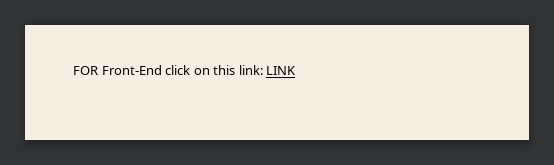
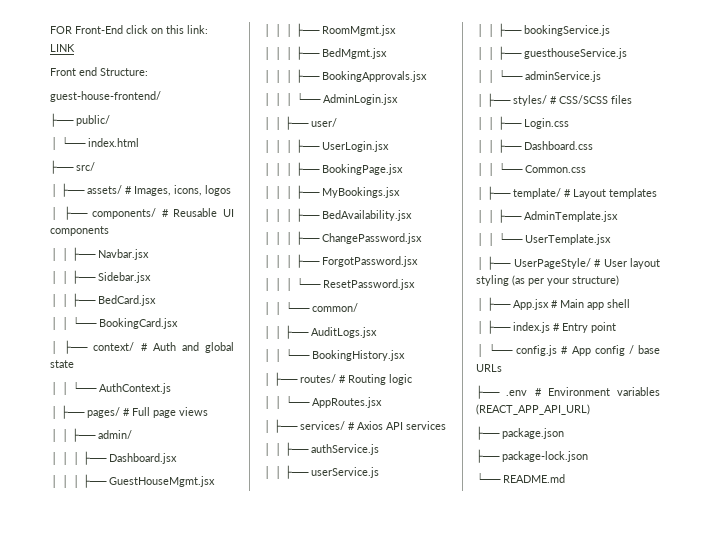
+ Front end Structure:
+ guest-house-frontend/
+ ├── public/
+ │ └── index.html
+ ├── src/
+ │ ├── assets/ # Images, icons, logos
+ │ ├── components/ # Reusable UI components
+ │ │ ├── Navbar.jsx
+ │ │ ├── Sidebar.jsx
+ │ │ ├── BedCard.jsx
+ │ │ └── BookingCard.jsx
+ │ ├── context/ # Auth and global state
+ │ │ └── AuthContext.js
+ │ ├── pages/ # Full page views
+ │ │ ├── admin/
+ │ │ │ ├── Dashboard.jsx
+ │ │ │ ├── GuestHouseMgmt.jsx
+ │ │ │ ├── RoomMgmt.jsx
+ │ │ │ ├── BedMgmt.jsx
+ │ │ │ ├── BookingApprovals.jsx
+ │ │ │ └── AdminLogin.jsx
+ │ │ ├── user/
+ │ │ │ ├── UserLogin.jsx
+ │ │ │ ├── BookingPage.jsx
+ │ │ │ ├── MyBookings.jsx
+ │ │ │ ├── BedAvailability.jsx
+ │ │ │ ├── ChangePassword.jsx
+ │ │ │ ├── ForgotPassword.jsx
+ │ │ │ └── ResetPassword.jsx
+ │ │ └── common/
+ │ │ ├── AuditLogs.jsx
+ │ │ └── BookingHistory.jsx
+ │ ├── routes/ # Routing logic
+ │ │ └── AppRoutes.jsx
+ │ ├── services/ # Axios API services
+ │ │ ├── authService.js
+ │ │ ├── userService.js
+ │ │ ├── bookingService.js
+ │ │ ├── guesthouseService.js
+ │ │ └── adminService.js
+ │ ├── styles/ # CSS/SCSS files
+ │ │ ├── Login.css
+ │ │ ├── Dashboard.css
+ │ │ └── Common.css
+ │ ├── template/ # Layout templates
+ │ │ ├── AdminTemplate.jsx
+ │ │ └── UserTemplate.jsx
+ │ ├── UserPageStyle/ # User layout styling (as per your structure)
+ │ ├── App.jsx # Main app shell
+ │ ├── index.js # Entry point
+ │ └── config.js # App config / base URLs
+ ├── .env # Environment variables (REACT_APP_API_URL)
+ ├── package.json
+ ├── package-lock.json
+ └── README.md

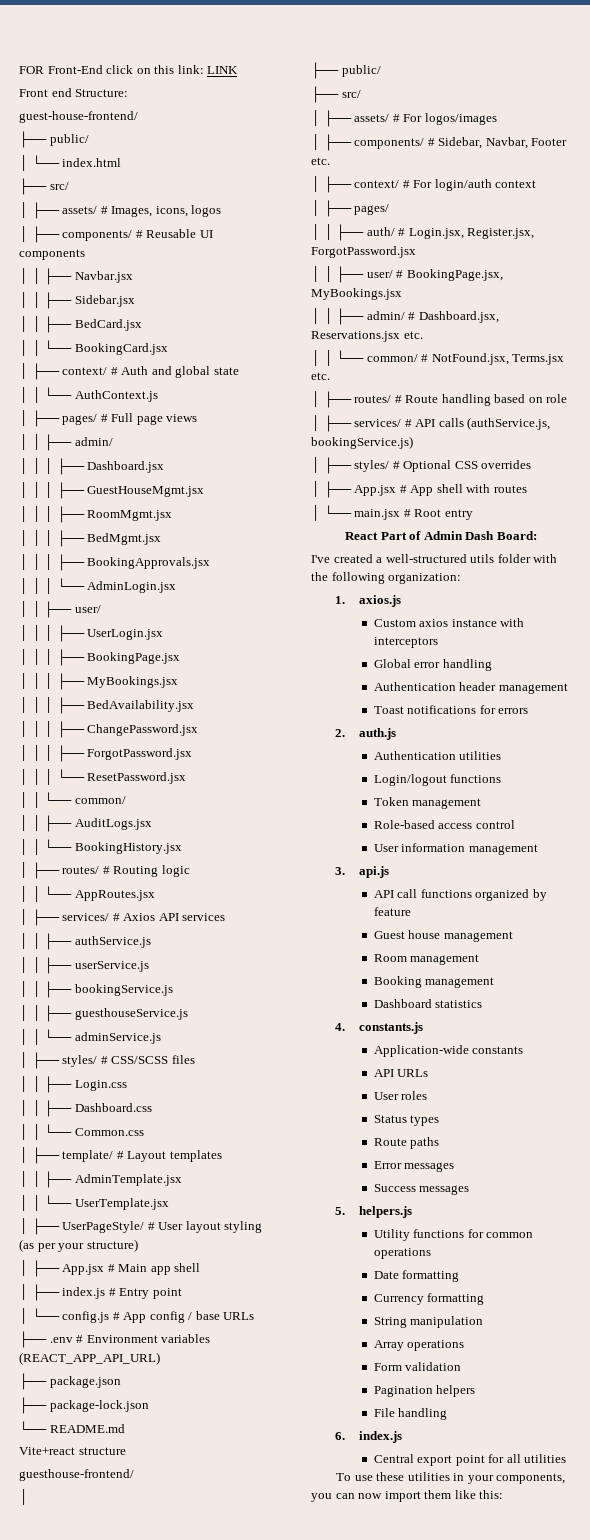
+ Vite+react structure
+ guesthouse-frontend/
+ │
+ ├── public/
+ ├── src/
+ │ ├── assets/ # For logos/images
+ │ ├── components/ # Sidebar, Navbar, Footer etc.
+ │ ├── context/ # For login/auth context
+ │ ├── pages/
+ │ │ ├── auth/ # Login.jsx, Register.jsx, ForgotPassword.jsx
+ │ │ ├── user/ # BookingPage.jsx, MyBookings.jsx
+ │ │ ├── admin/ # Dashboard.jsx, Reservations.jsx etc.
+ │ │ └── common/ # NotFound.jsx, Terms.jsx etc.
+ │ ├── routes/ # Route handling based on role
+ │ ├── services/ # API calls (authService.js, bookingService.js)
+ │ ├── styles/ # Optional CSS overrides
+ │ ├── App.jsx # App shell with routes
+ │ └── main.jsx # Root entry
+ React Part of Admin Dash Board:
+ I've created a well-structured utils folder with the following organization:
+ 1. axios.js
+ Custom axios instance with interceptors
+ Global error handling
+ Authentication header management
+ Toast notifications for errors
+ 2. auth.js
+ Authentication utilities
+ Login/logout functions
+ Token management
+ Role-based access control
+ User information management
+ 3. api.js
+ API call functions organized by feature
+ Guest house management
+ Room management
+ Booking management
+ Dashboard statistics
+ 4. constants.js
+ Application-wide constants
+ API URLs
+ User roles
+ Status types
+ Route paths
+ Error messages
+ Success messages
+ 5. helpers.js
+ Utility functions for common operations
+ Date formatting
+ Currency formatting
+ String manipulation
+ Array operations
+ Form validation
+ Pagination helpers
+ File handling
+ 6. index.js
+ Central export point for all utilities
+ To use these utilities in your components, you can now import them like this:

